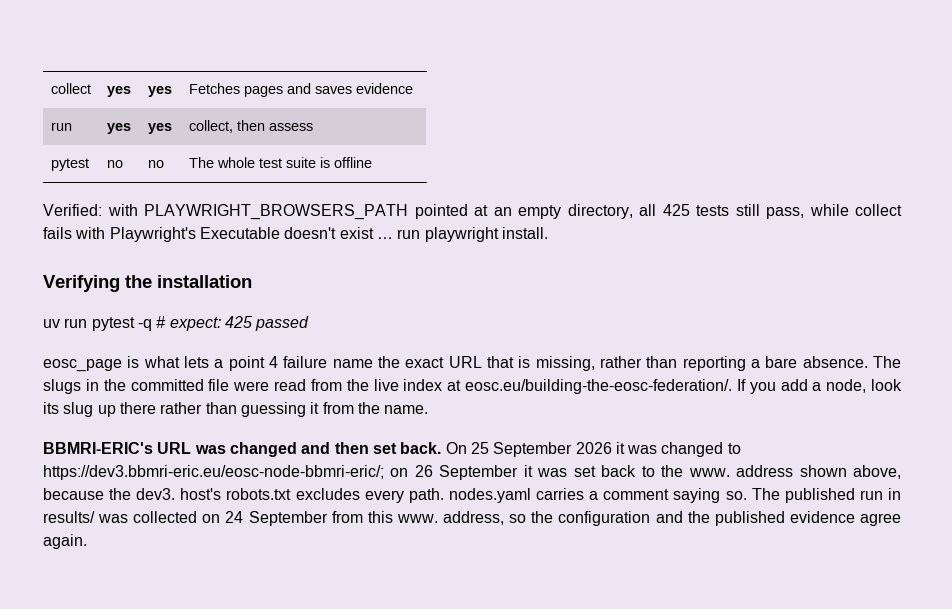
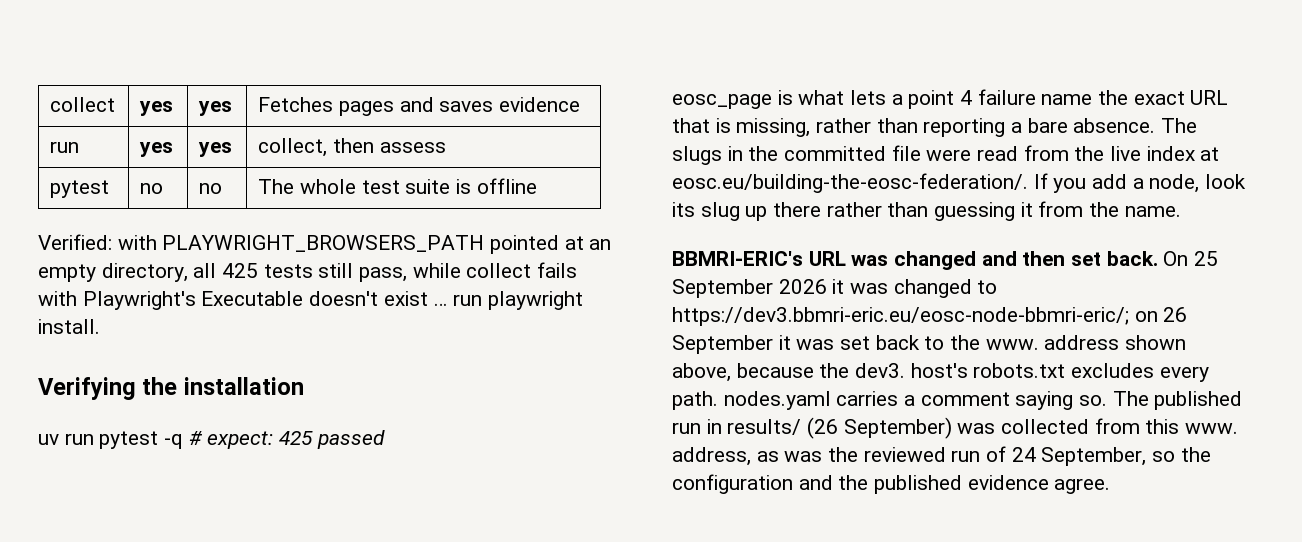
- The published run in results/ was collected on 24 September from this www. address, so the configuration and the published evidence agree again.
+ The published run in results/ (26 September) was collected from this www. address, as was the reviewed run of 24 September, so the configuration and the published evidence agree.

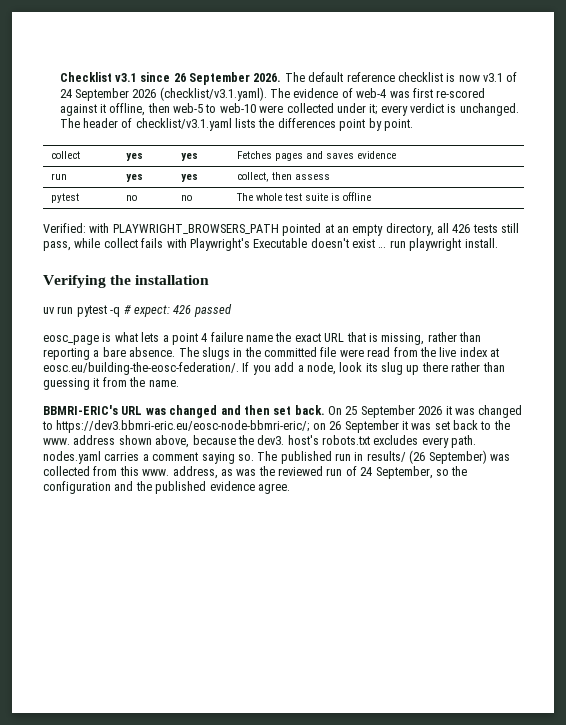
+ Checklist v3.1 since 26 September 2026. The default reference checklist is now v3.1 of 24 September 2026 (checklist/v3.1.yaml). The evidence of web-4 was first re-scored against it offline, then web-5 to web-10 were collected under it; every verdict is unchanged. The header of checklist/v3.1.yaml lists the differences point by point.
- Verified: with PLAYWRIGHT_BROWSERS_PATH pointed at an empty directory, all 425 tests still pass, while collect fails with Playwright's Executable doesn't exist … run playwright install.
+ Verified: with PLAYWRIGHT_BROWSERS_PATH pointed at an empty directory, all 426 tests still pass, while collect fails with Playwright's Executable doesn't exist … run playwright install.
- uv run pytest -q # expect: 425 passed
+ uv run pytest -q # expect: 426 passed

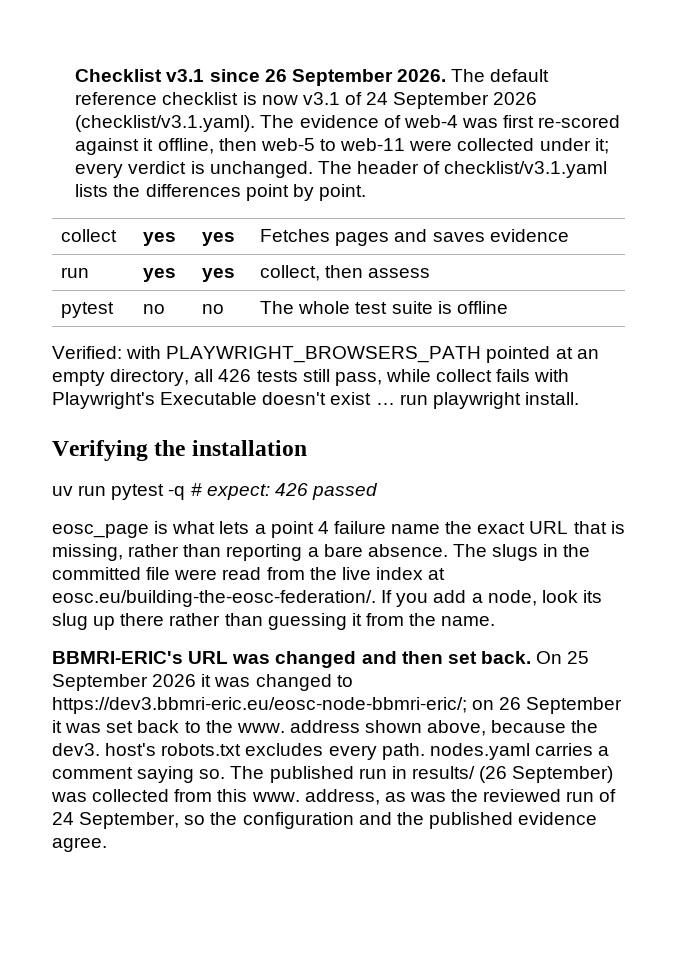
- The default reference checklist is now v3.1 of 24 September 2026 (checklist/v3.1.yaml). The evidence of web-4 was first re-scored against it offline, then web-5 to web-10 were collected under it; every verdict is unchanged.
+ The default reference checklist is now v3.1 of 24 September 2026 (checklist/v3.1.yaml). The evidence of web-4 was first re-scored against it offline, then web-5 to web-11 were collected under it; every verdict is unchanged.

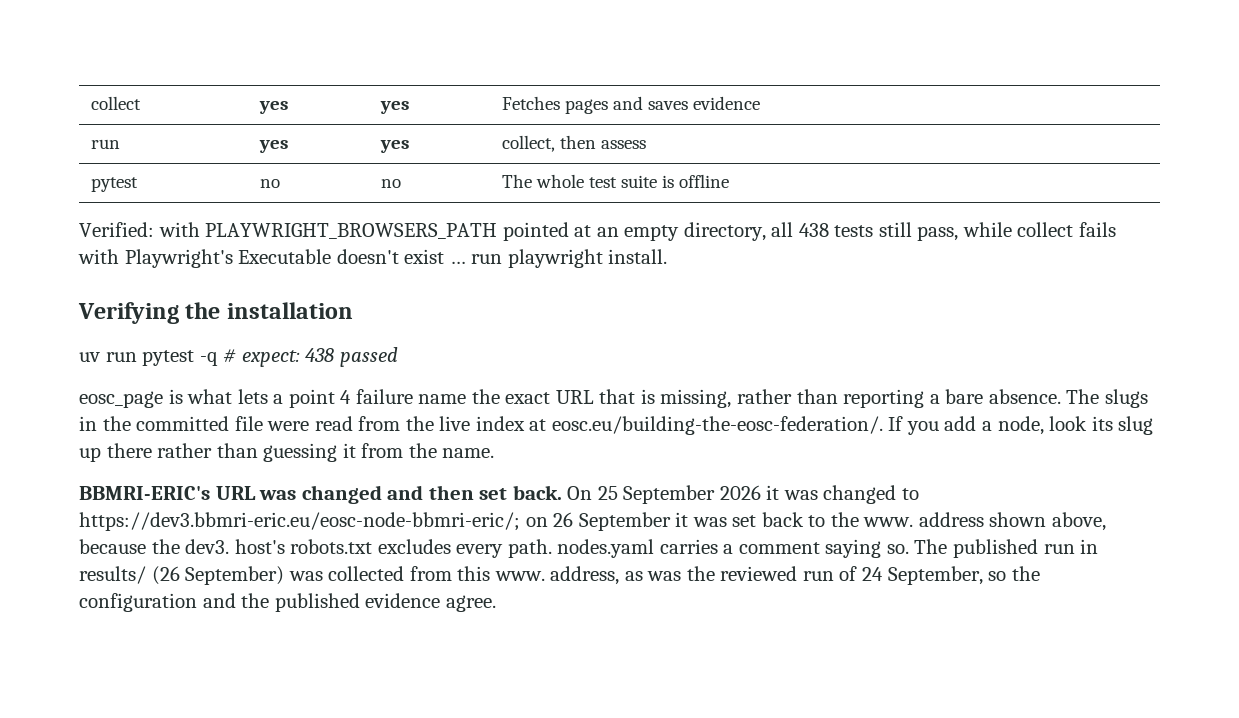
- Checklist v3.1 since 26 September 2026. The default reference checklist is now v3.1 of 24 September 2026 (checklist/v3.1.yaml). The evidence of web-4 was first re-scored against it offline, then web-5 to web-11 were collected under it; every verdict is unchanged. The header of checklist/v3.1.yaml lists the differences point by point.
- Verified: with PLAYWRIGHT_BROWSERS_PATH pointed at an empty directory, all 426 tests still pass, while collect fails with Playwright's Executable doesn't exist … run playwright install.
+ Verified: with PLAYWRIGHT_BROWSERS_PATH pointed at an empty directory, all 438 tests still pass, while collect fails with Playwright's Executable doesn't exist … run playwright install.
- uv run pytest -q # expect: 426 passed
+ uv run pytest -q # expect: 438 passed

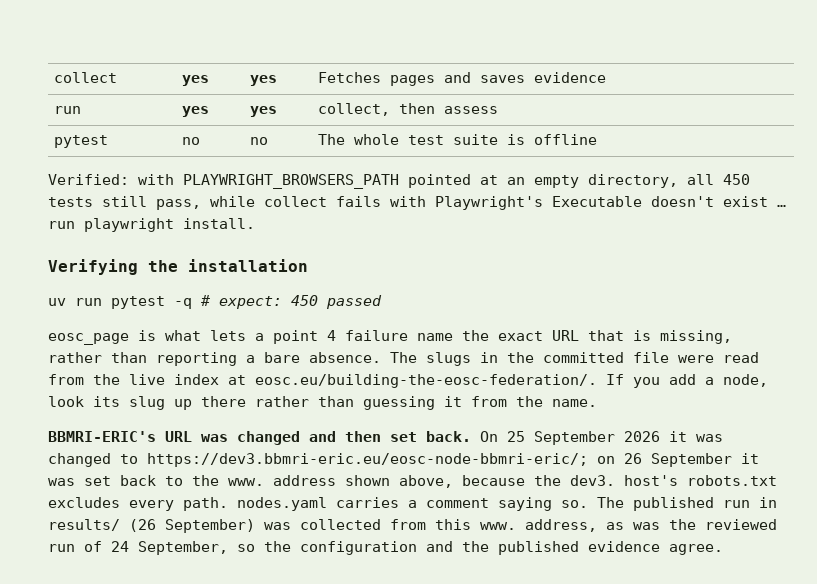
- Verified: with PLAYWRIGHT_BROWSERS_PATH pointed at an empty directory, all 438 tests still pass, while collect fails with Playwright's Executable doesn't exist … run playwright install.
+ Verified: with PLAYWRIGHT_BROWSERS_PATH pointed at an empty directory, all 450 tests still pass, while collect fails with Playwright's Executable doesn't exist … run playwright install.
- uv run pytest -q # expect: 438 passed
+ uv run pytest -q # expect: 450 passed

